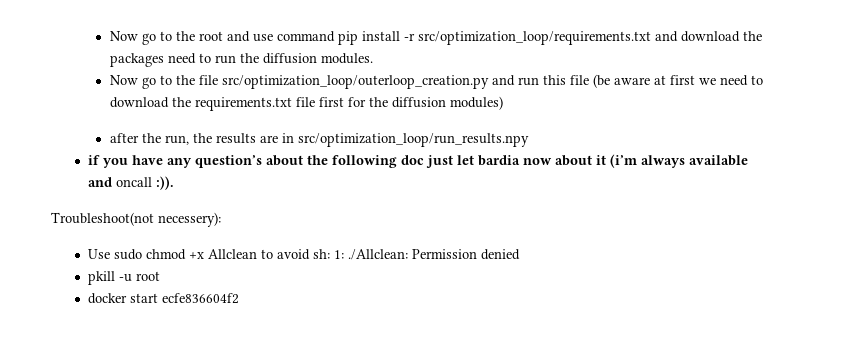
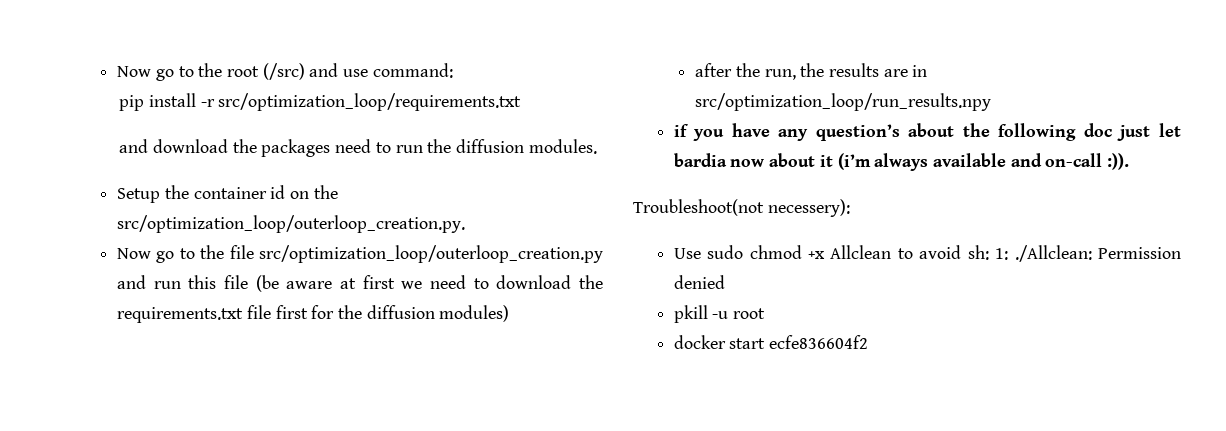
- Now go to the root and use command pip install -r src/optimization_loop/requirements.txt and download the packages need to run the diffusion modules.
+ Now go to the root (/src) and use command:
+ pip install -r src/optimization_loop/requirements.txt
+ and download the packages need to run the diffusion modules.
+ Setup the container id on the src/optimization_loop/outerloop_creation.py.
- if you have any question’s about the following doc just let bardia now about it (i’m always available and oncall :)).
+ if you have any question’s about the following doc just let bardia now about it (i’m always available and on-call :)).

